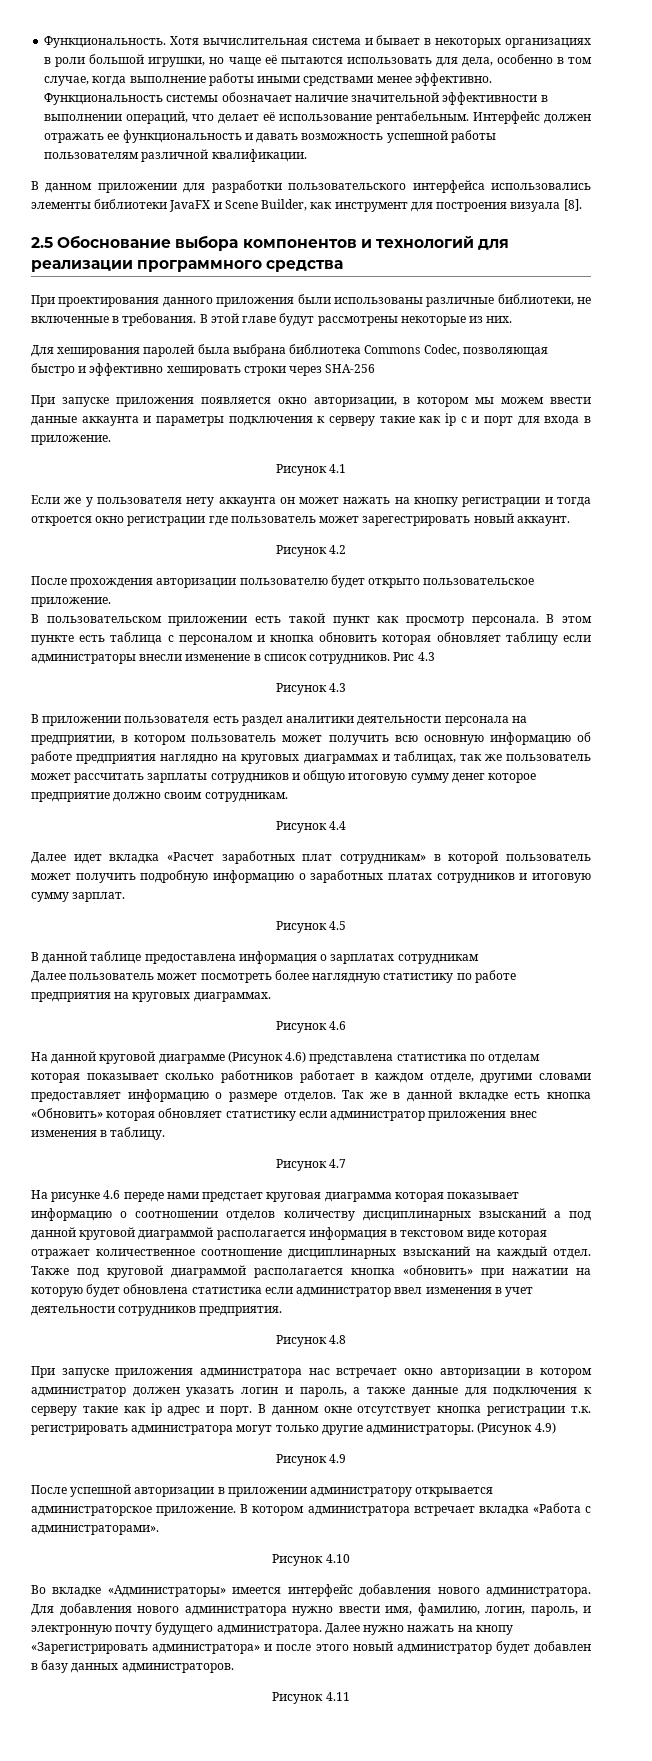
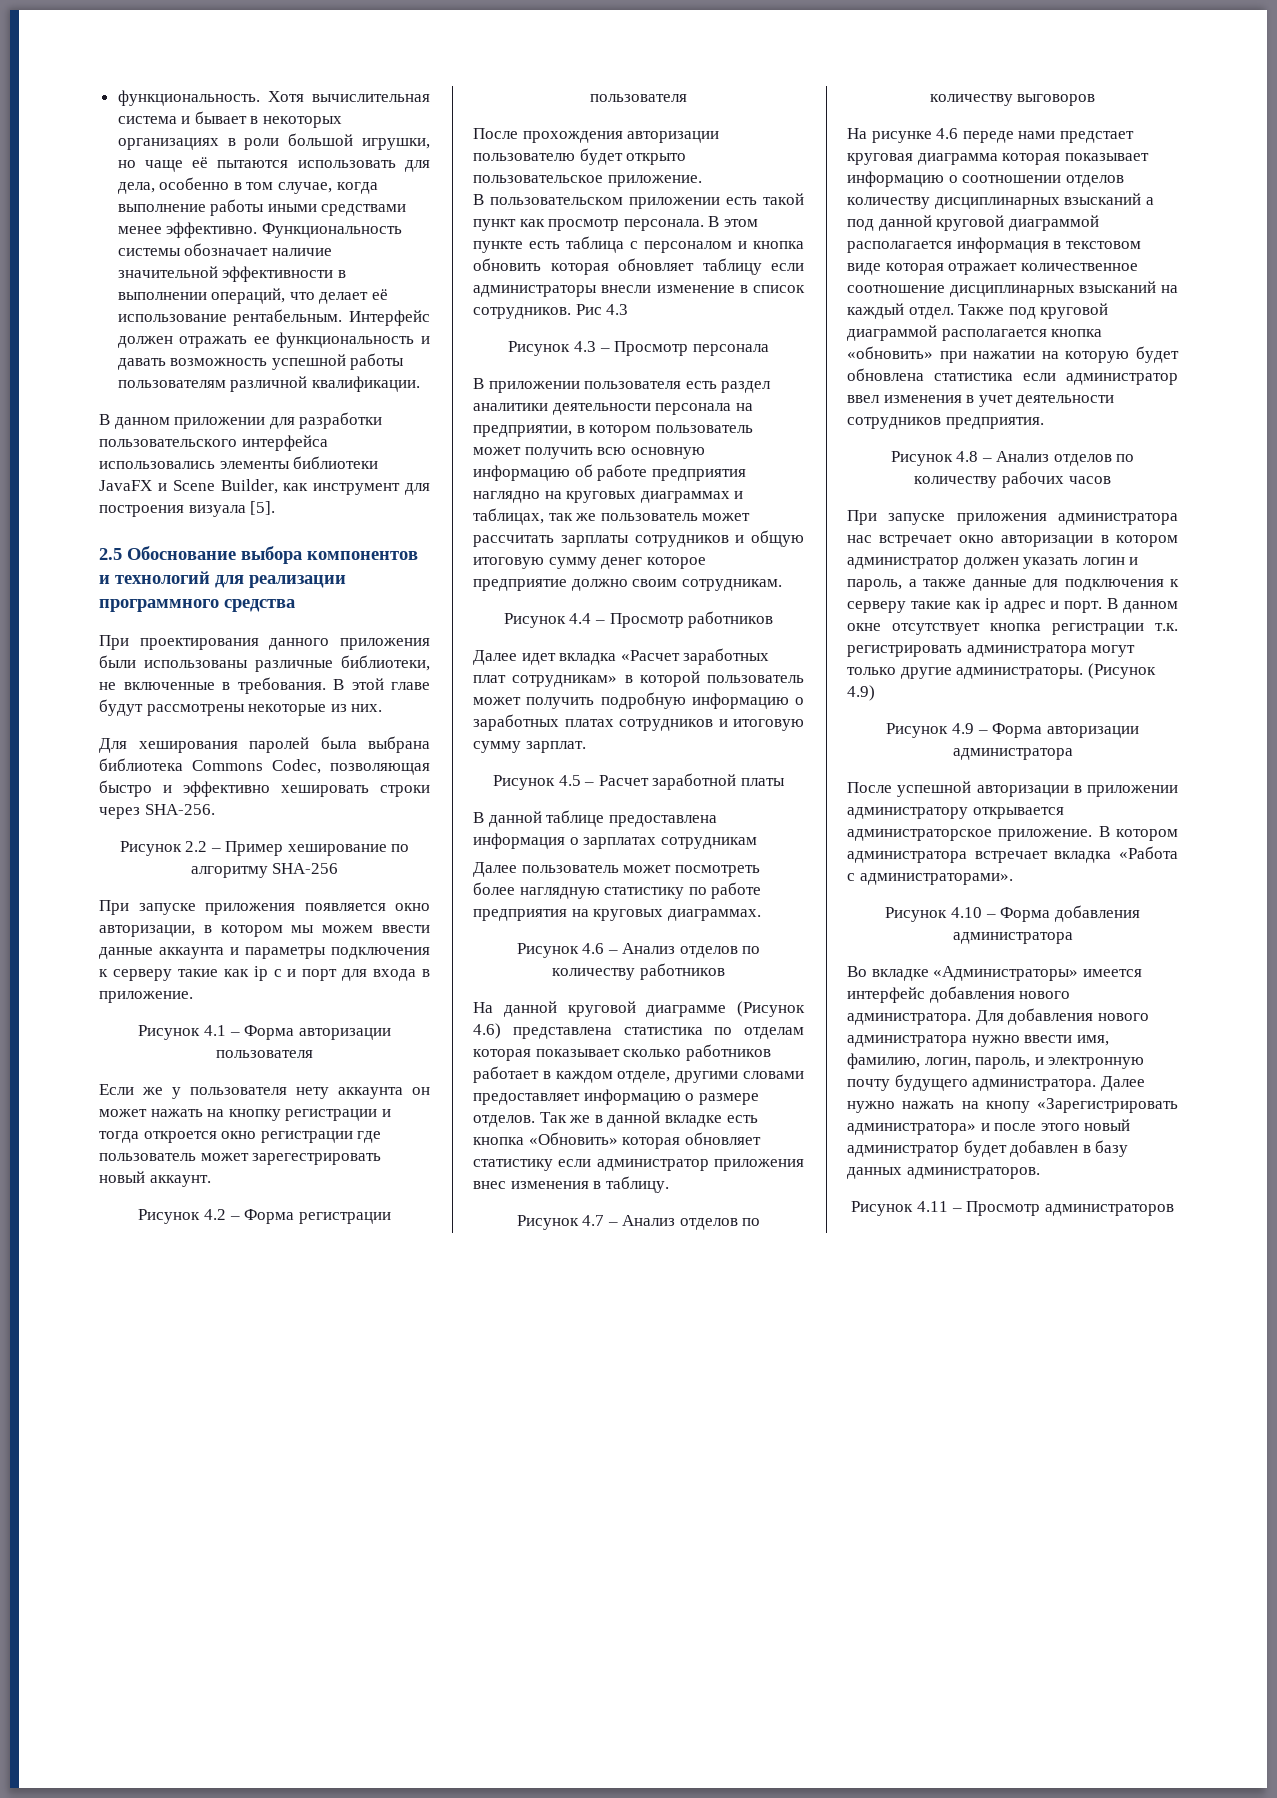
- Функциональность.
+ функциональность.
- В данном приложении для разработки пользовательского интерфейса использовались элементы библиотеки JavaFX и Scene Builder, как инструмент для построения визуала [8].
+ В данном приложении для разработки пользовательского интерфейса использовались элементы библиотеки JavaFX и Scene Builder, как инструмент для построения визуала [5].
- Для хеширования паролей была выбрана библиотека Commons Codec, позволяющая быстро и эффективно хешировать строки через SHA-256
+ Для хеширования паролей была выбрана библиотека Commons Codec, позволяющая быстро и эффективно хешировать строки через SHA-256.
+ Рисунок 2.2 – Пример хеширование по алгоритму SHA-256
- Рисунок 4.1
+ Рисунок 4.1 – Форма авторизации пользователя
- Рисунок 4.2
+ Рисунок 4.2 – Форма регистрации пользователя
- Рисунок 4.3
+ Рисунок 4.3 – Просмотр персонала
- Рисунок 4.4
+ Рисунок 4.4 – Просмотр работников
- Рисунок 4.5
+ Рисунок 4.5 – Расчет заработной платы
- Рисунок 4.6
+ Рисунок 4.6 – Анализ отделов по количеству работников
- Рисунок 4.7
+ Рисунок 4.7 – Анализ отделов по количеству выговоров
- Рисунок 4.8
+ Рисунок 4.8 – Анализ отделов по количеству рабочих часов
- Рисунок 4.9
+ Рисунок 4.9 – Форма авторизации администратора
- Рисунок 4.10
+ Рисунок 4.10 – Форма добавления администратора
- Рисунок 4.11
+ Рисунок 4.11 – Просмотр администраторов

